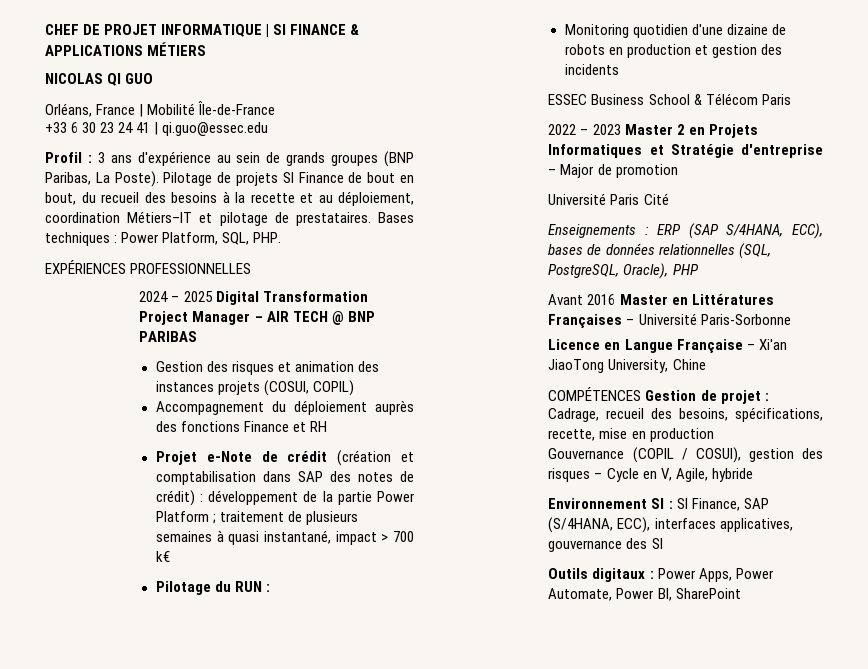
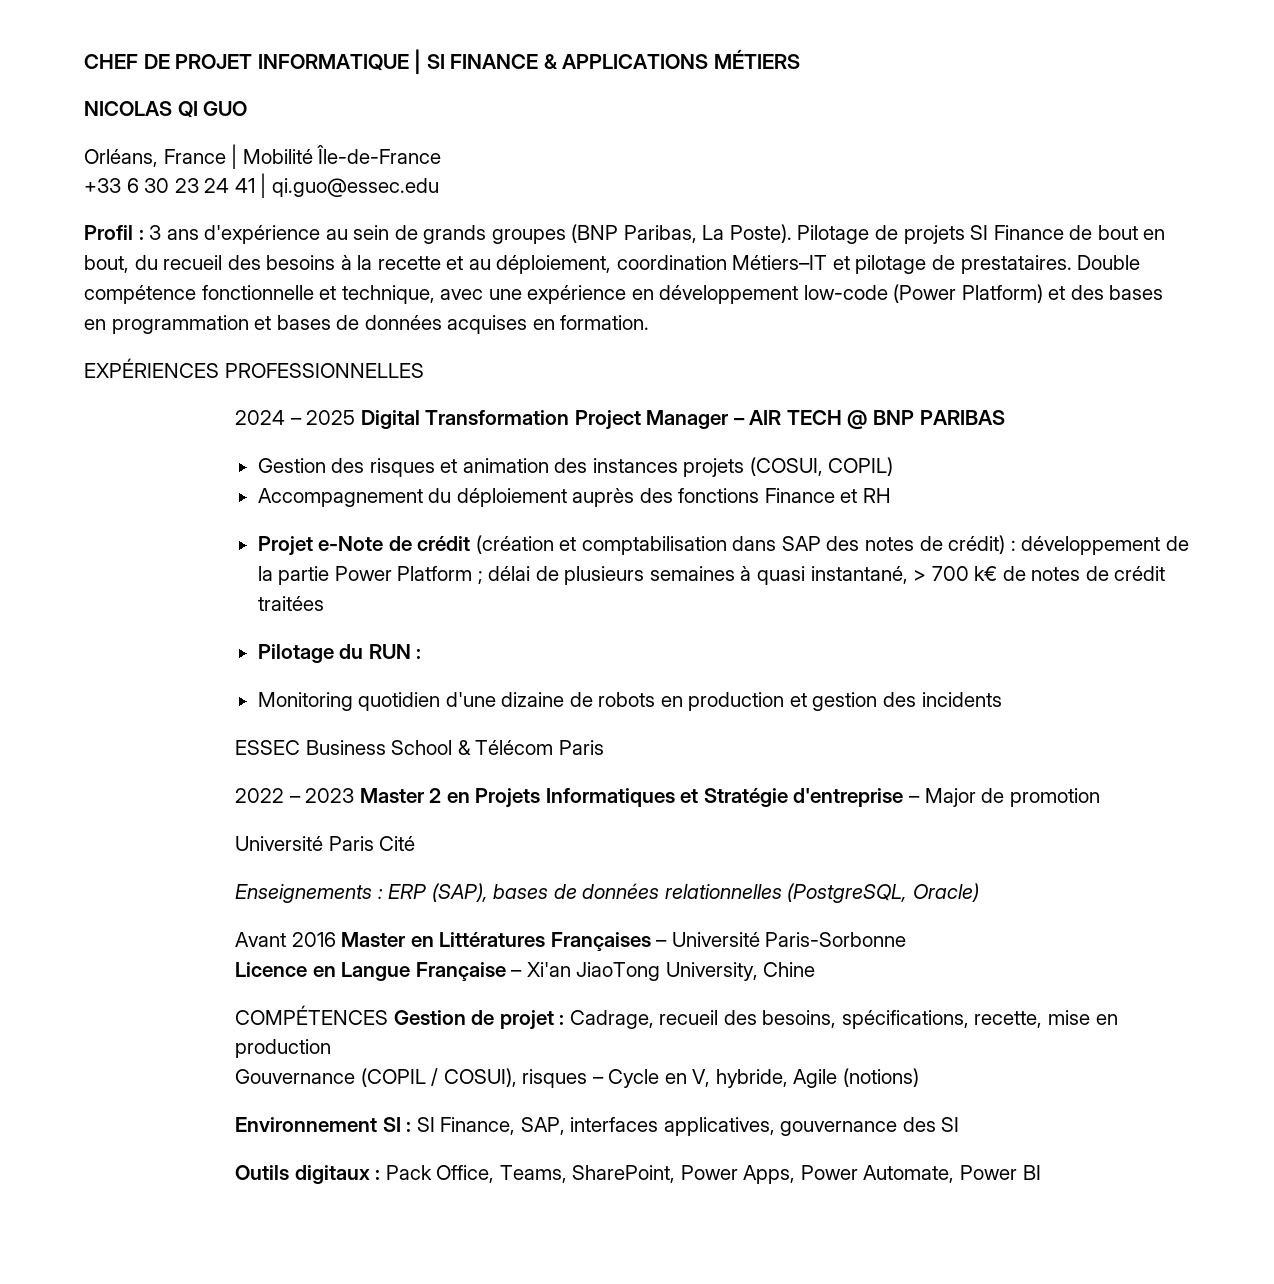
- Bases techniques : Power Platform, SQL, PHP.
+ Double compétence fonctionnelle et technique, avec une expérience en développement low-code (Power Platform) et des bases en programmation et bases de données acquises en formation.
- Projet e-Note de crédit (création et comptabilisation dans SAP des notes de crédit) : développement de la partie Power Platform ; traitement de plusieurs semaines à quasi instantané, impact > 700 k€
+ Projet e-Note de crédit (création et comptabilisation dans SAP des notes de crédit) : développement de la partie Power Platform ; délai de plusieurs semaines à quasi instantané, > 700 k€ de notes de crédit traitées
- Enseignements : ERP (SAP S/4HANA, ECC), bases de données relationnelles (SQL, PostgreSQL, Oracle), PHP
+ Enseignements : ERP (SAP), bases de données relationnelles (PostgreSQL, Oracle)
- Gouvernance (COPIL / COSUI), gestion des risques – Cycle en V, Agile, hybride
+ Gouvernance (COPIL / COSUI), risques – Cycle en V, hybride, Agile (notions)
- Environnement SI : SI Finance, SAP (S/4HANA, ECC), interfaces applicatives, gouvernance des SI
+ Environnement SI : SI Finance, SAP, interfaces applicatives, gouvernance des SI
- Outils digitaux : Power Apps, Power Automate, Power BI, SharePoint
+ Outils digitaux : Pack Office, Teams, SharePoint, Power Apps, Power Automate, Power BI

